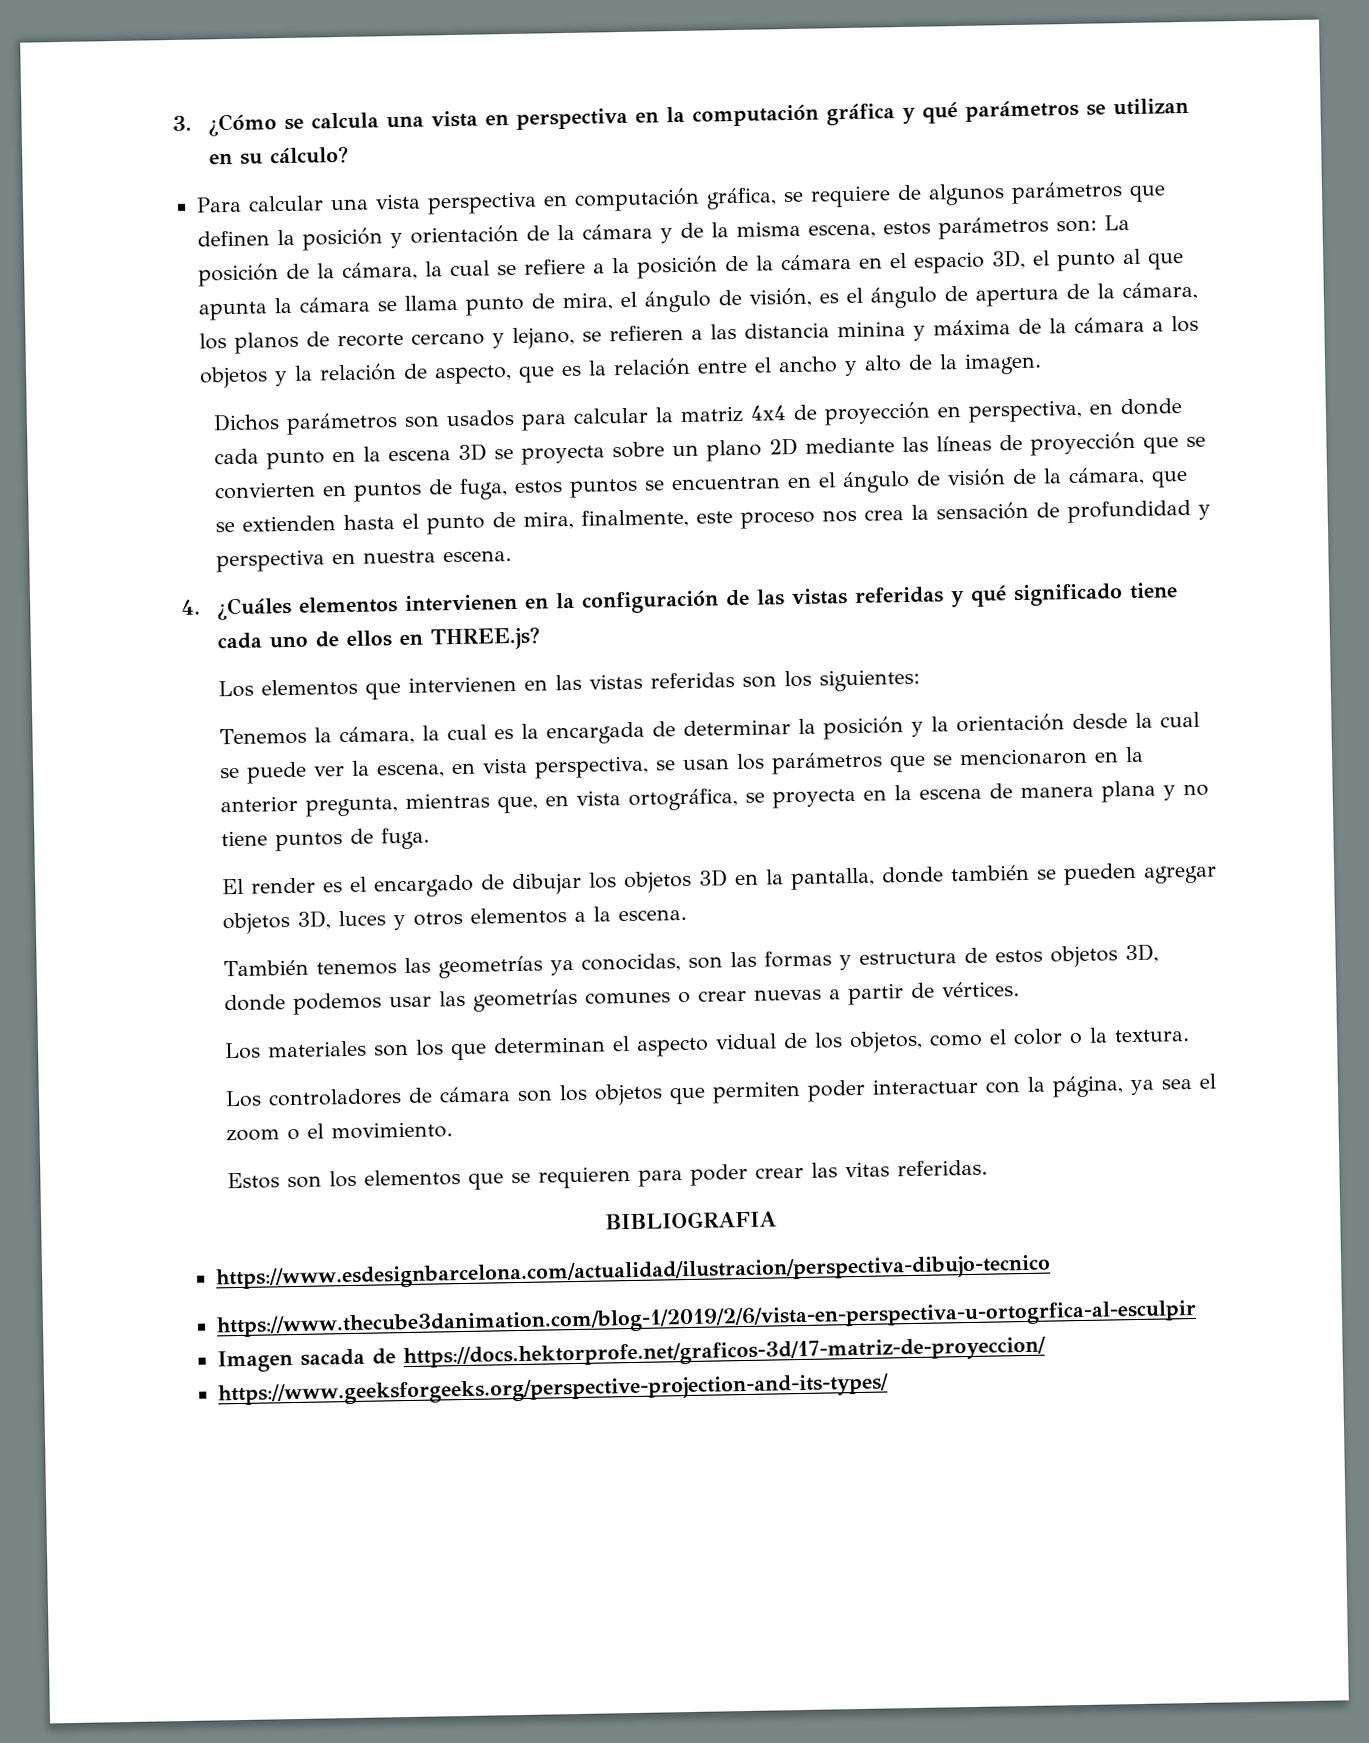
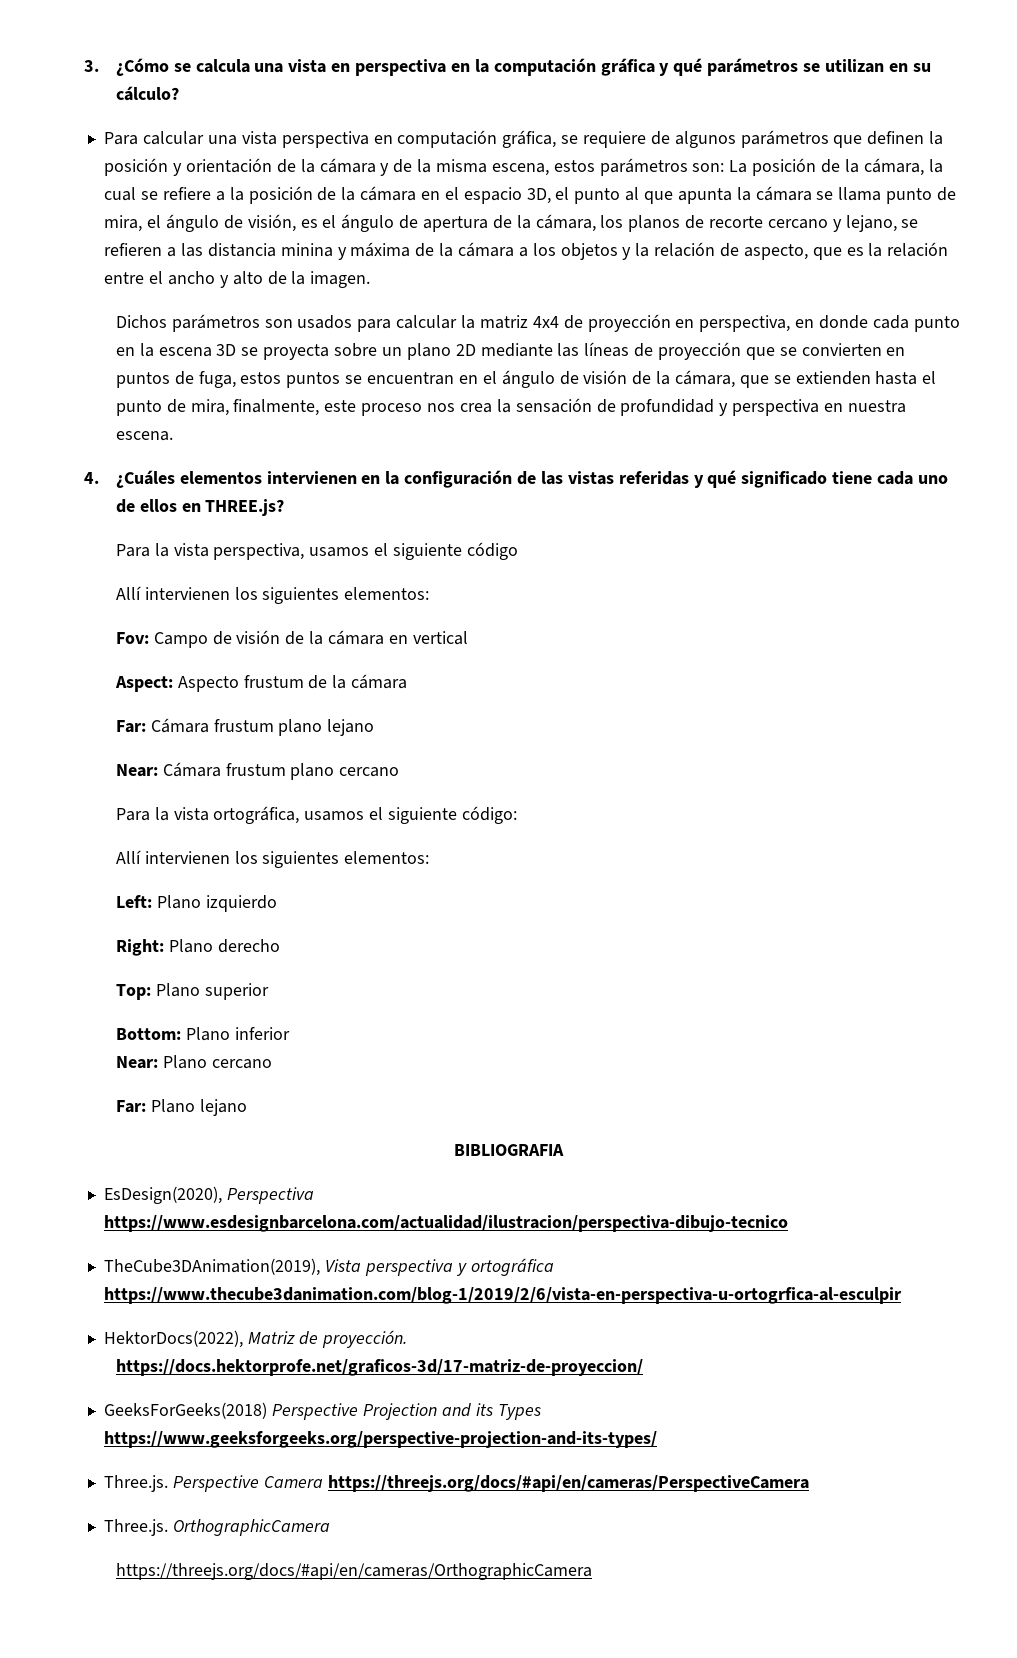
- Los elementos que intervienen en las vistas referidas son los siguientes:
- Tenemos la cámara, la cual es la encargada de determinar la posición y la orientación desde la cual se puede ver la escena, en vista perspectiva, se usan los parámetros que se mencionaron en la anterior pregunta, mientras que, en vista ortográfica, se proyecta en la escena de manera plana y no tiene puntos de fuga.
- El render es el encargado de dibujar los objetos 3D en la pantalla, donde también se pueden agregar objetos 3D, luces y otros elementos a la escena.
- También tenemos las geometrías ya conocidas, son las formas y estructura de estos objetos 3D, donde podemos usar las geometrías comunes o crear nuevas a partir de vértices.
- Los materiales son los que determinan el aspecto vidual de los objetos, como el color o la textura.
- Los controladores de cámara son los objetos que permiten poder interactuar con la página, ya sea el zoom o el movimiento.
- Estos son los elementos que se requieren para poder crear las vitas referidas.
+ Para la vista perspectiva, usamos el siguiente código
+ Allí intervienen los siguientes elementos:
+ Fov: Campo de visión de la cámara en vertical
+ Aspect: Aspecto frustum de la cámara
+ Far: Cámara frustum plano lejano
+ Near: Cámara frustum plano cercano
+ Para la vista ortográfica, usamos el siguiente código:
+ Allí intervienen los siguientes elementos:
+ Left: Plano izquierdo
+ Right: Plano derecho
+ Top: Plano superior
+ Bottom: Plano inferior
+ Near: Plano cercano
+ Far: Plano lejano
- https://www.esdesignbarcelona.com/actualidad/ilustracion/perspectiva-dibujo-tecnico
+ EsDesign(2020), Perspectiva https://www.esdesignbarcelona.com/actualidad/ilustracion/perspectiva-dibujo-tecnico
- https://www.thecube3danimation.com/blog-1/2019/2/6/vista-en-perspectiva-u-ortogrfica-al-esculpir
- Imagen sacada de https://docs.hektorprofe.net/graficos-3d/17-matriz-de-proyeccion/
- https://www.geeksforgeeks.org/perspective-projection-and-its-types/
+ TheCube3DAnimation(2019), Vista perspectiva y ortográfica https://www.thecube3danimation.com/blog-1/2019/2/6/vista-en-perspectiva-u-ortogrfica-al-esculpir
+ HektorDocs(2022), Matriz de proyección.
+ https://docs.hektorprofe.net/graficos-3d/17-matriz-de-proyeccion/
+ GeeksForGeeks(2018) Perspective Projection and its Types https://www.geeksforgeeks.org/perspective-projection-and-its-types/
+ Three.js. Perspective Camera https://threejs.org/docs/#api/en/cameras/PerspectiveCamera
+ Three.js. OrthographicCamera
+ https://threejs.org/docs/#api/en/cameras/OrthographicCamera

